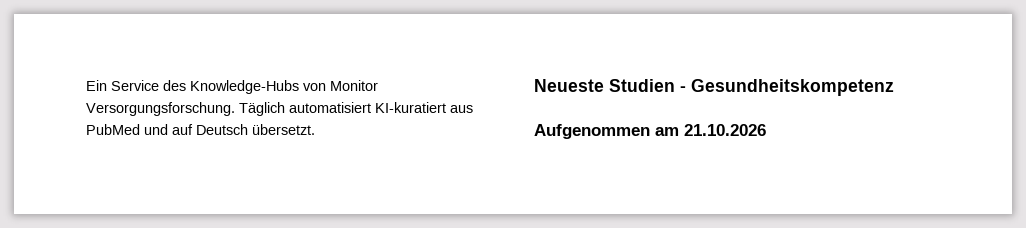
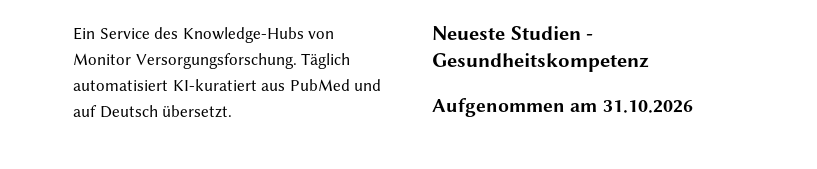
- Aufgenommen am 21.10.2026
+ Aufgenommen am 31.10.2026

